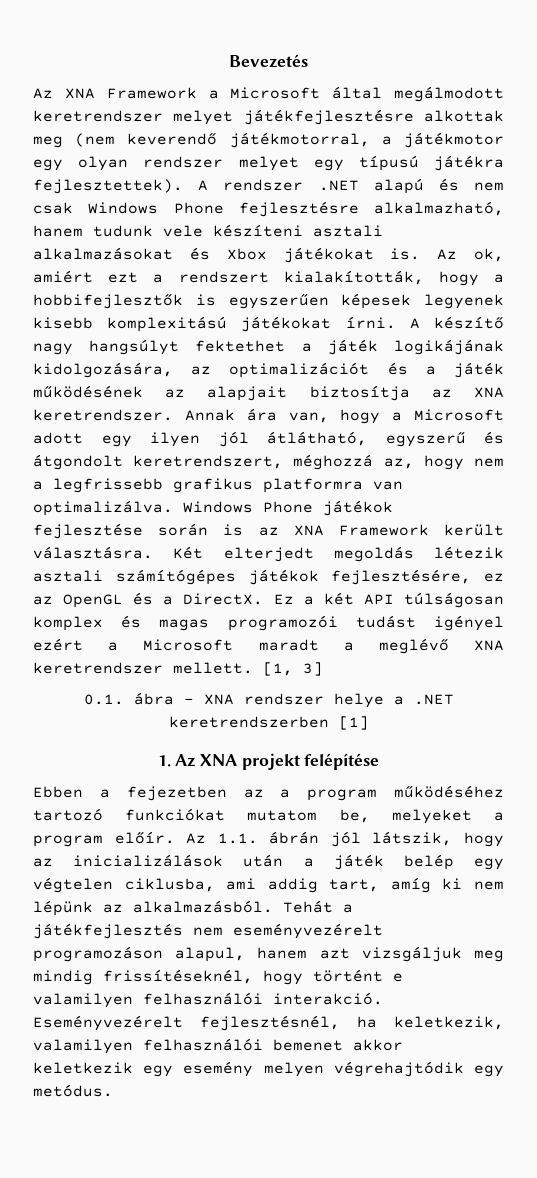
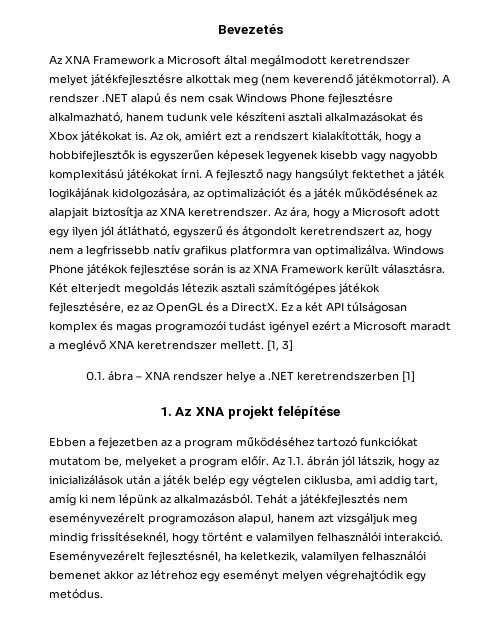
- Az XNA Framework a Microsoft által megálmodott keretrendszer melyet játékfejlesztésre alkottak meg (nem keverendő játékmotorral, a játékmotor egy olyan rendszer melyet egy típusú játékra fejlesztettek).
+ Az XNA Framework a Microsoft által megálmodott keretrendszer melyet játékfejlesztésre alkottak meg (nem keverendő játékmotorral).
- Az ok, amiért ezt a rendszert kialakították, hogy a hobbifejlesztők is egyszerűen képesek legyenek kisebb komplexitású játékokat írni.
+ Az ok, amiért ezt a rendszert kialakították, hogy a hobbifejlesztők is egyszerűen képesek legyenek kisebb vagy nagyobb komplexitású játékokat írni.
- A készítő nagy hangsúlyt fektethet a játék logikájának kidolgozására, az optimalizációt és a játék működésének az alapjait biztosítja az XNA keretrendszer.
+ A fejlesztő nagy hangsúlyt fektethet a játék logikájának kidolgozására, az optimalizációt és a játék működésének az alapjait biztosítja az XNA keretrendszer.
- Annak ára van, hogy a Microsoft adott egy ilyen jól átlátható, egyszerű és átgondolt keretrendszert, méghozzá az, hogy nem a legfrissebb grafikus platformra van optimalizálva.
+ Az ára, hogy a Microsoft adott egy ilyen jól átlátható, egyszerű és átgondolt keretrendszert az, hogy nem a legfrissebb natív grafikus platformra van optimalizálva.
- Eseményvezérelt fejlesztésnél, ha keletkezik, valamilyen felhasználói bemenet akkor keletkezik egy esemény melyen végrehajtódik egy metódus.
+ Eseményvezérelt fejlesztésnél, ha keletkezik, valamilyen felhasználói bemenet akkor az létrehoz egy eseményt melyen végrehajtódik egy metódus.

